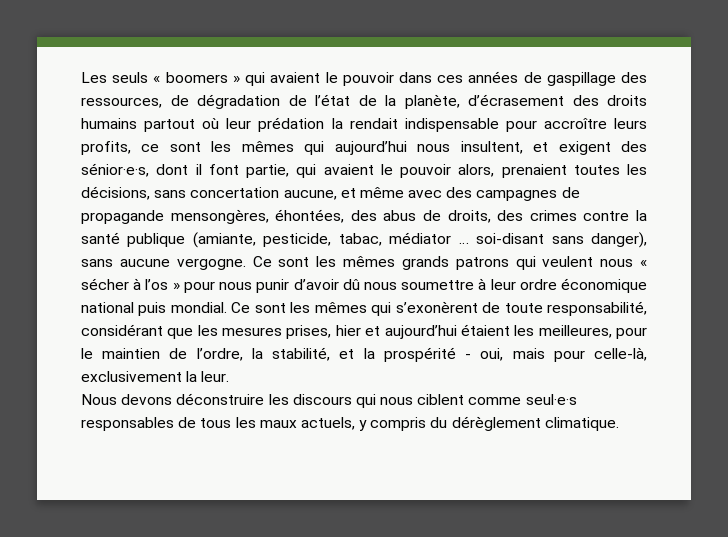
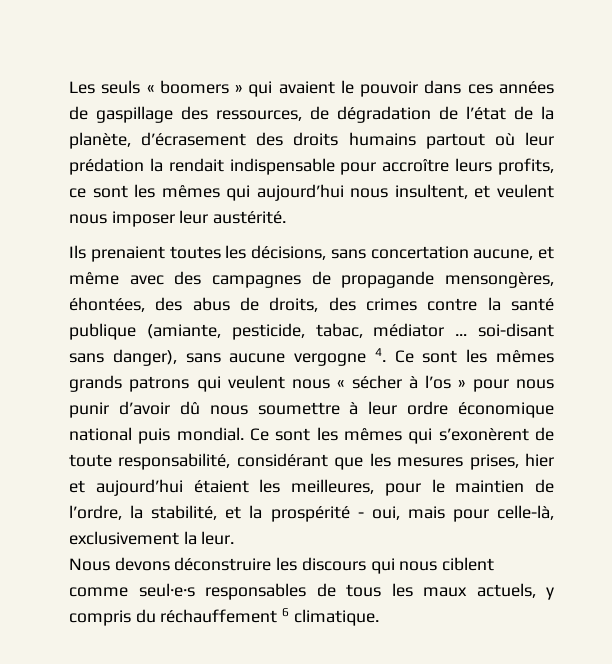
- Les seuls « boomers » qui avaient le pouvoir dans ces années de gaspillage des ressources, de dégradation de l’état de la planète, d’écrasement des droits humains partout où leur prédation la rendait indispensable pour accroître leurs profits, ce sont les mêmes qui aujourd’hui nous insultent, et exigent des sénior·e·s, dont il font partie, qui avaient le pouvoir alors, prenaient toutes les décisions, sans concertation aucune, et même avec des campagnes de propagande mensongères, éhontées, des abus de droits, des crimes contre la santé publique (amiante, pesticide, tabac, médiator … soi-disant sans danger), sans aucune vergogne. Ce sont les mêmes grands patrons qui veulent nous « sécher à l’os » pour nous punir d’avoir dû nous soumettre à leur ordre économique national puis mondial.
+ Les seuls « boomers » qui avaient le pouvoir dans ces années de gaspillage des ressources, de dégradation de l’état de la planète, d’écrasement des droits humains partout où leur prédation la rendait indispensable pour accroître leurs profits, ce sont les mêmes qui aujourd’hui nous insultent, et veulent nous imposer leur austérité.
+ Ils prenaient toutes les décisions, sans concertation aucune, et même avec des campagnes de propagande mensongères, éhontées, des abus de droits, des crimes contre la santé publique (amiante, pesticide, tabac, médiator … soi-disant sans danger), sans aucune vergogne 4. Ce sont les mêmes grands patrons qui veulent nous « sécher à l’os » pour nous punir d’avoir dû nous soumettre à leur ordre économique national puis mondial.
- Nous devons déconstruire les discours qui nous ciblent comme seul·e·s responsables de tous les maux actuels, y compris du dérèglement climatique.
+ Nous devons déconstruire les discours qui nous ciblent comme seul·e·s responsables de tous les maux actuels, y compris du réchauffement 6 climatique.

